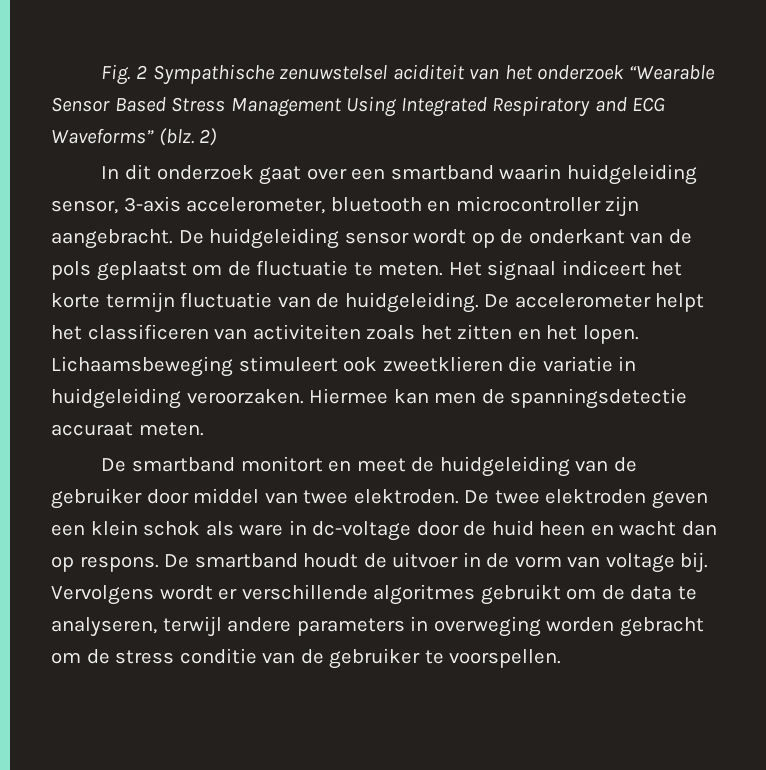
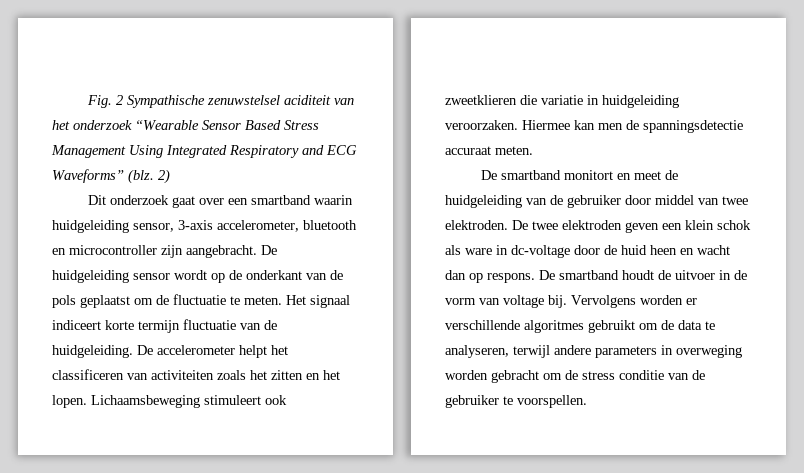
- In dit onderzoek gaat over een smartband waarin huidgeleiding sensor, 3-axis accelerometer, bluetooth en microcontroller zijn aangebracht.
+ Dit onderzoek gaat over een smartband waarin huidgeleiding sensor, 3-axis accelerometer, bluetooth en microcontroller zijn aangebracht.
- Het signaal indiceert het korte termijn fluctuatie van de huidgeleiding.
+ Het signaal indiceert korte termijn fluctuatie van de huidgeleiding.
- Vervolgens wordt er verschillende algoritmes gebruikt om de data te analyseren, terwijl andere parameters in overweging worden gebracht om de stress conditie van de gebruiker te voorspellen.
+ Vervolgens worden er verschillende algoritmes gebruikt om de data te analyseren, terwijl andere parameters in overweging worden gebracht om de stress conditie van de gebruiker te voorspellen.

